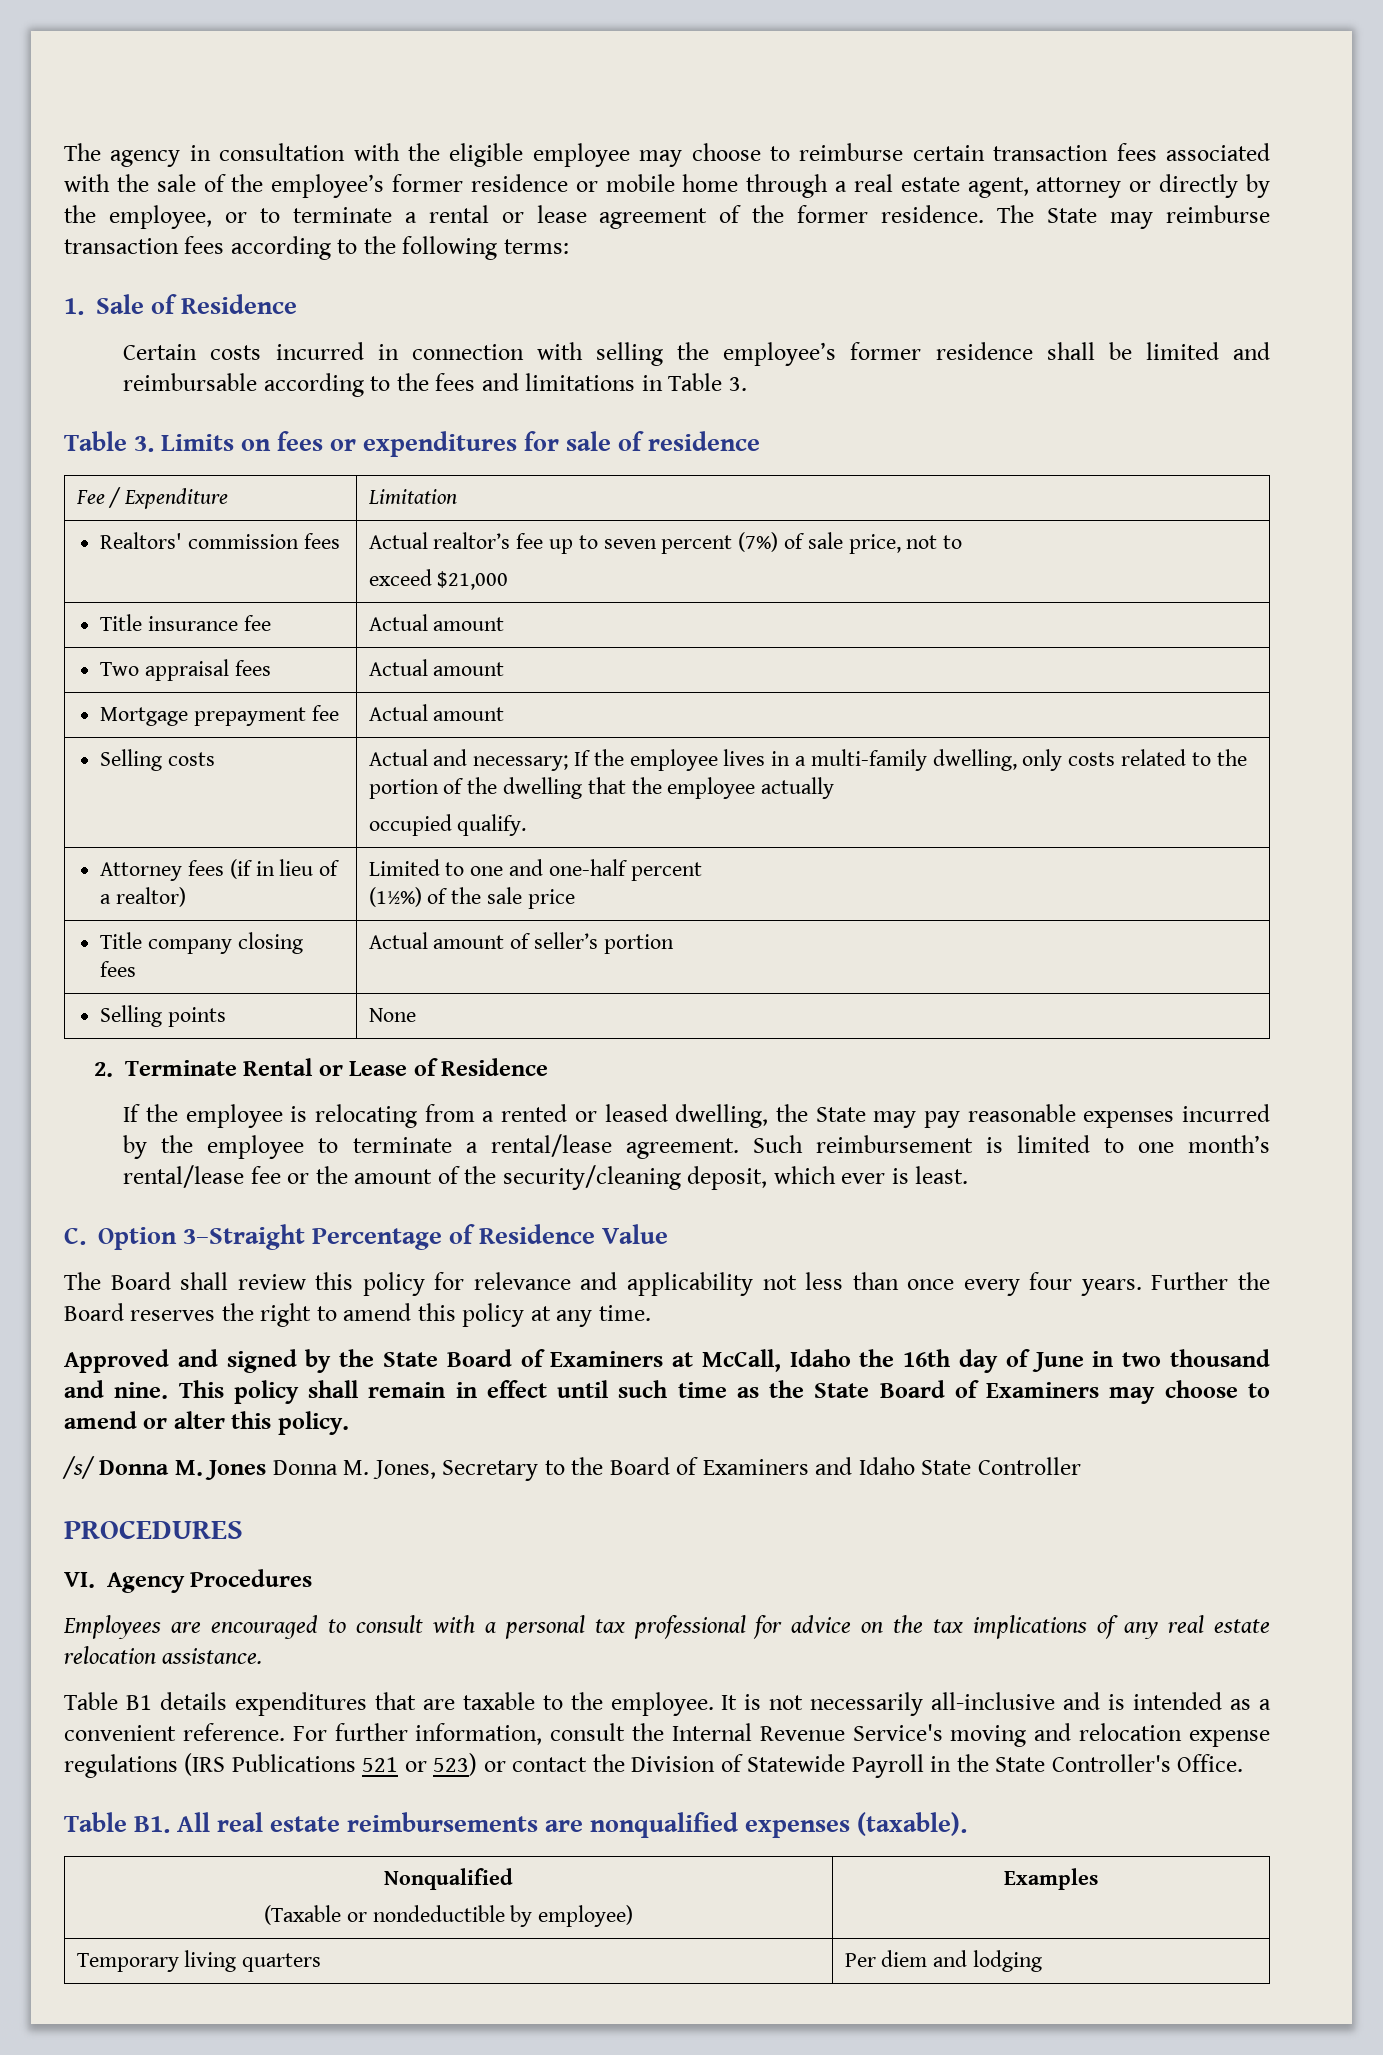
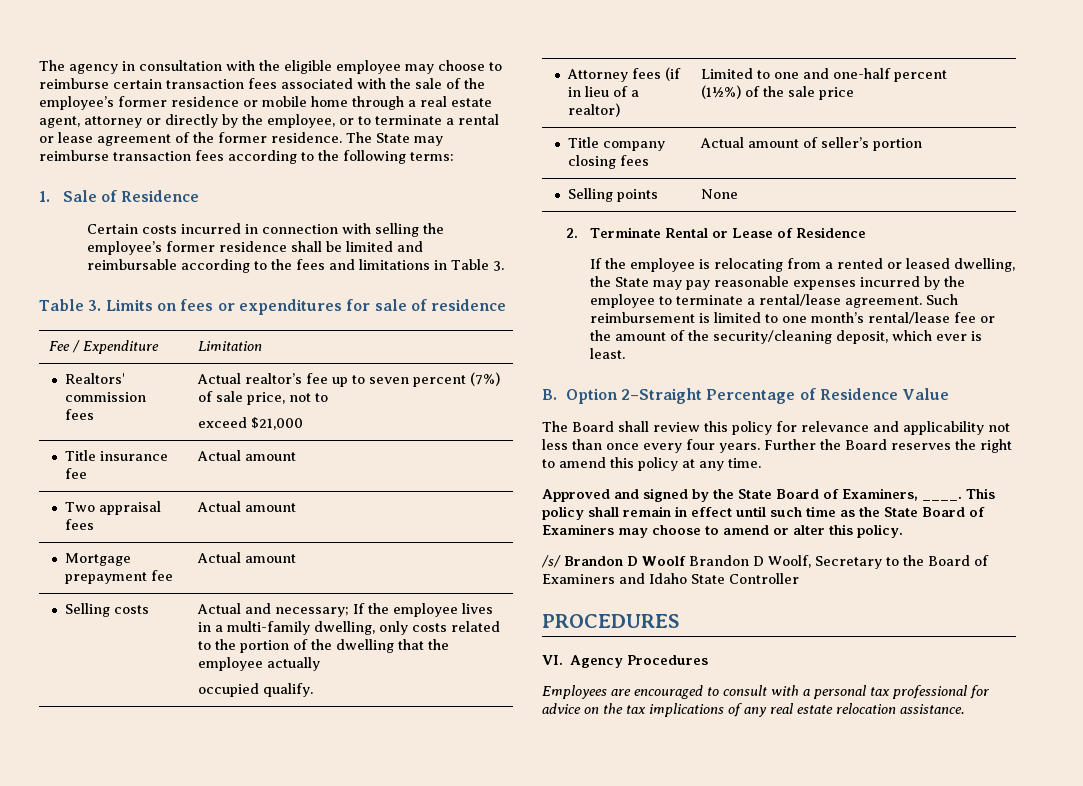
- C. Option 3–Straight Percentage of Residence Value
+ B. Option 2–Straight Percentage of Residence Value
- Approved and signed by the State Board of Examiners at McCall, Idaho the 16th day of June in two thousand and nine.
+ Approved and signed by the State Board of Examiners, ____.
- /s/ Donna M. Jones Donna M. Jones, Secretary to the Board of Examiners and Idaho State Controller
+ /s/ Brandon D Woolf Brandon D Woolf, Secretary to the Board of Examiners and Idaho State Controller
- Table B1 details expenditures that are taxable to the employee. It is not necessarily all-inclusive and is intended as a convenient reference. For further information, consult the Internal Revenue Service's moving and relocation expense regulations (IRS Publications 521 or 523) or contact the Division of Statewide Payroll in the State Controller's Office.
- Table B1. All real estate reimbursements are nonqualified expenses (taxable).
- Nonqualified
- (Taxable or nondeductible by employee) | Examples
- Temporary living quarters | Per diem and lodging

